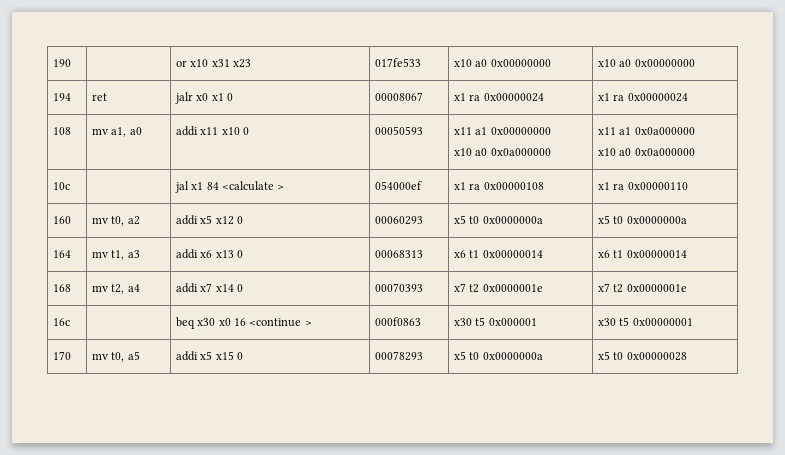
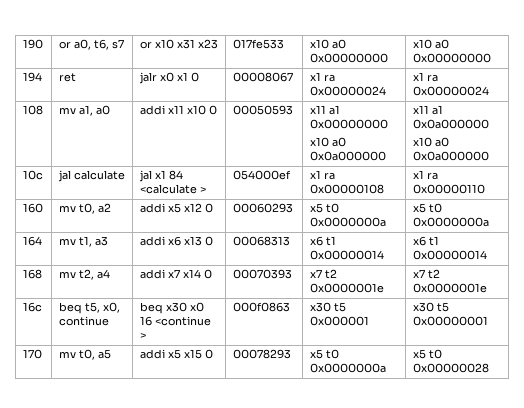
- 190 | | or x10 x31 x23 | 017fe533 | x10 a0 0x00000000 | x10 a0 0x00000000
+ 190 | or a0, t6, s7 | or x10 x31 x23 | 017fe533 | x10 a0 0x00000000 | x10 a0 0x00000000
- 10c | | jal x1 84 <calculate > | 054000ef | x1 ra 0x00000108 | x1 ra 0x00000110
+ 10c | jal calculate | jal x1 84 <calculate > | 054000ef | x1 ra 0x00000108 | x1 ra 0x00000110
- 16c | | beq x30 x0 16 <continue > | 000f0863 | x30 t5 0x000001 | x30 t5 0x00000001
+ 16c | beq t5, x0, continue | beq x30 x0 16 <continue > | 000f0863 | x30 t5 0x000001 | x30 t5 0x00000001

